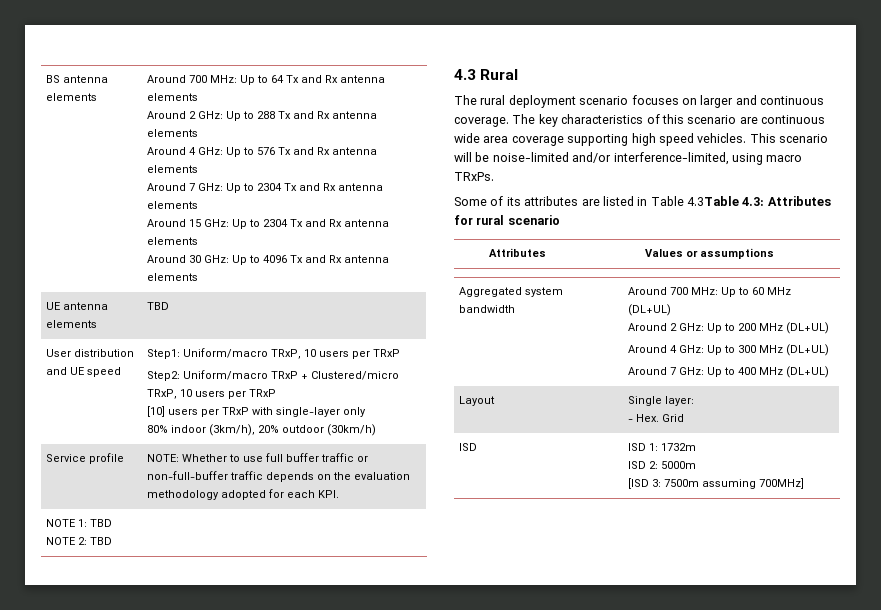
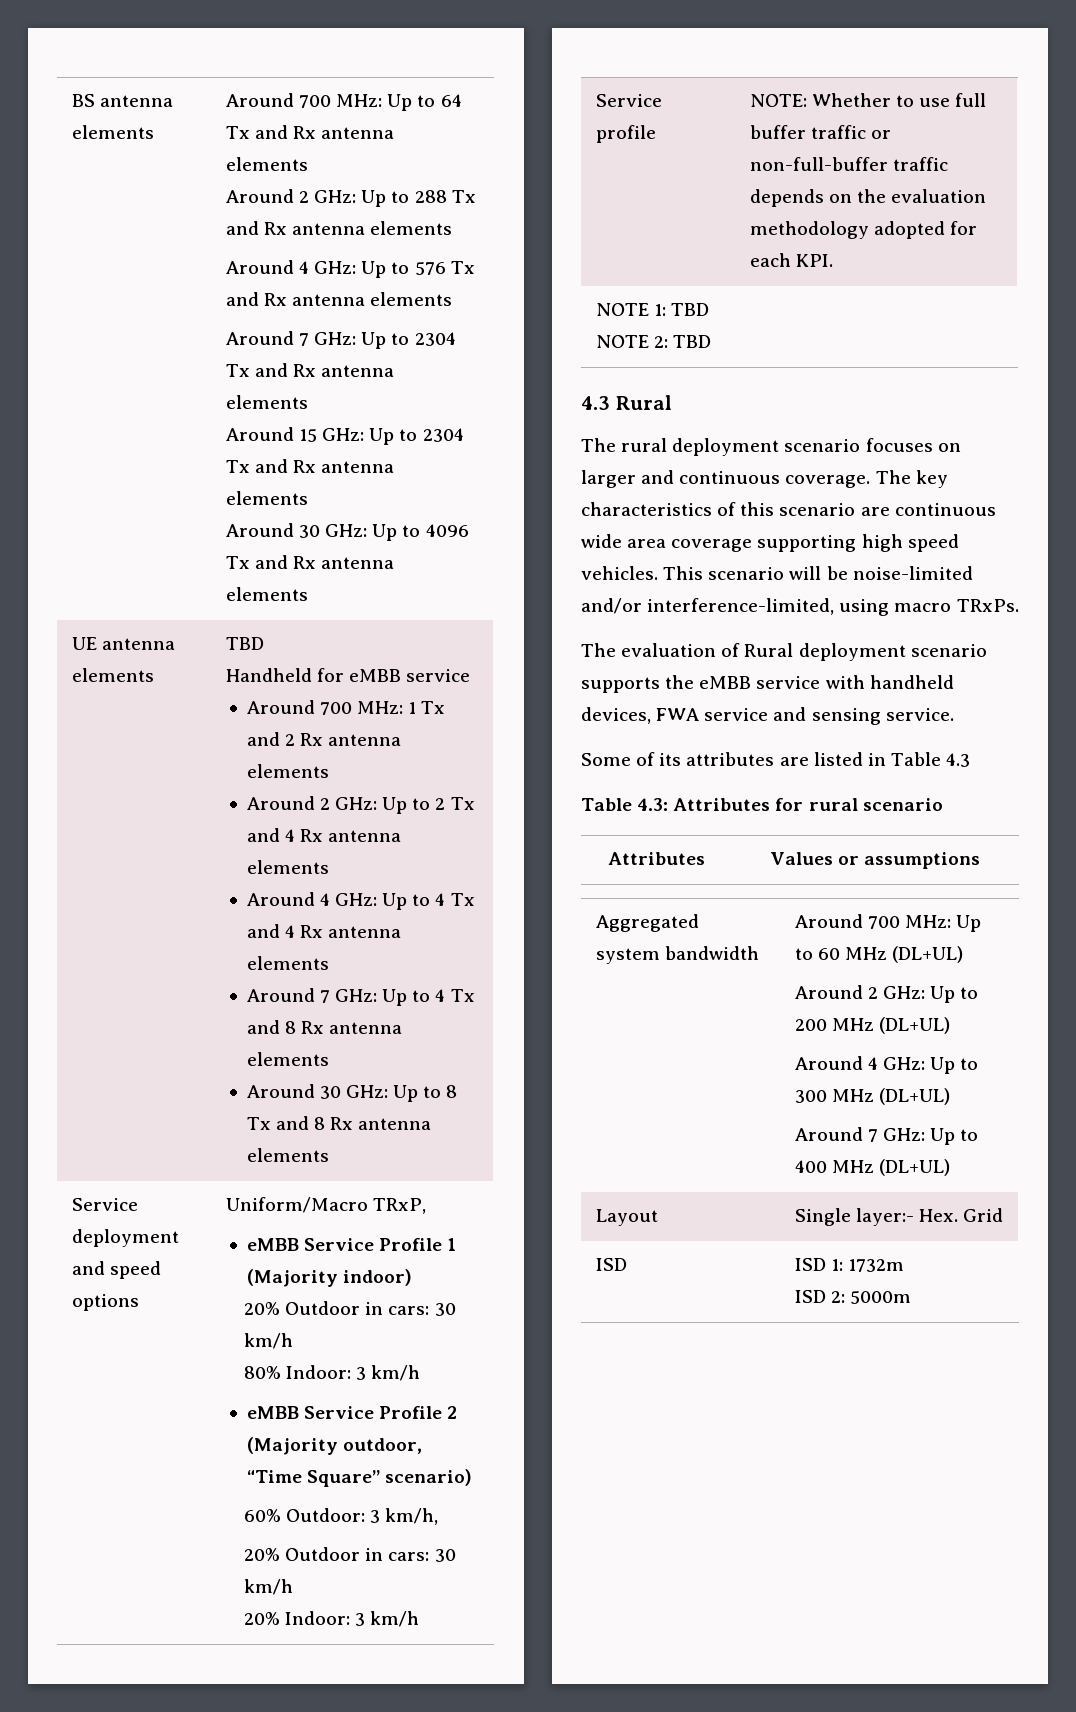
- User distribution and UE speed | Step1: Uniform/macro TRxP, 10 users per TRxP
- Step2: Uniform/macro TRxP + Clustered/micro TRxP, 10 users per TRxP
- [10] users per TRxP with single-layer only
- 80% indoor (3km/h), 20% outdoor (30km/h)
+ Handheld for eMBB service
+ Around 700 MHz: 1 Tx and 2 Rx antenna elements
+ Around 2 GHz: Up to 2 Tx and 4 Rx antenna elements
+ Around 4 GHz: Up to 4 Tx and 4 Rx antenna elements
+ Around 7 GHz: Up to 4 Tx and 8 Rx antenna elements
+ Around 30 GHz: Up to 8 Tx and 8 Rx antenna elements
+ Service deployment and speed options | Uniform/Macro TRxP,
+ eMBB Service Profile 1 (Majority indoor)
+ 20% Outdoor in cars: 30 km/h
+ 80% Indoor: 3 km/h
+ eMBB Service Profile 2 (Majority outdoor, “Time Square” scenario)
+ 60% Outdoor: 3 km/h,
+ 20% Outdoor in cars: 30 km/h
+ 20% Indoor: 3 km/h
+ The evaluation of Rural deployment scenario supports the eMBB service with handheld devices, FWA service and sensing service.
- Some of its attributes are listed in Table 4.3Table 4.3: Attributes for rural scenario
+ Some of its attributes are listed in Table 4.3
+ Table 4.3: Attributes for rural scenario
- Layout | Single layer:
- - Hex. Grid
+ Layout | Single layer:- Hex. Grid
  ISD | ISD 1: 1732m
  ISD 2: 5000m
- [ISD 3: 7500m assuming 700MHz]

